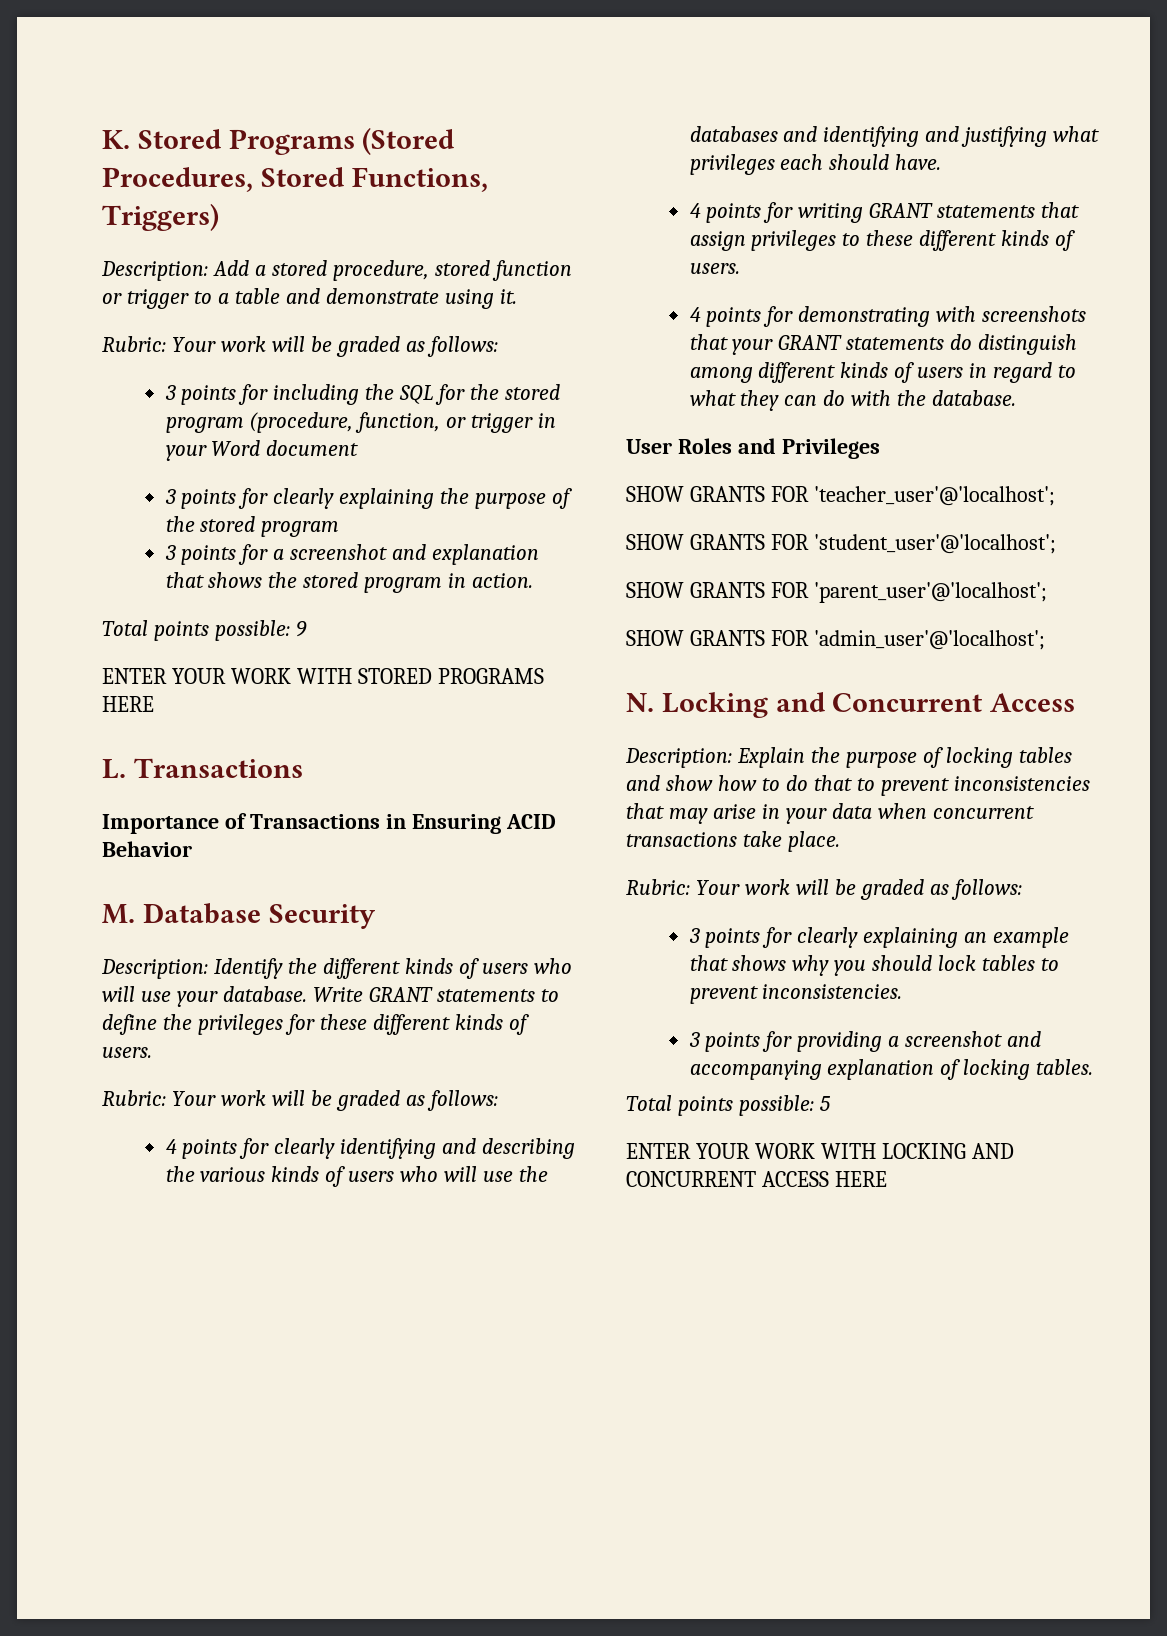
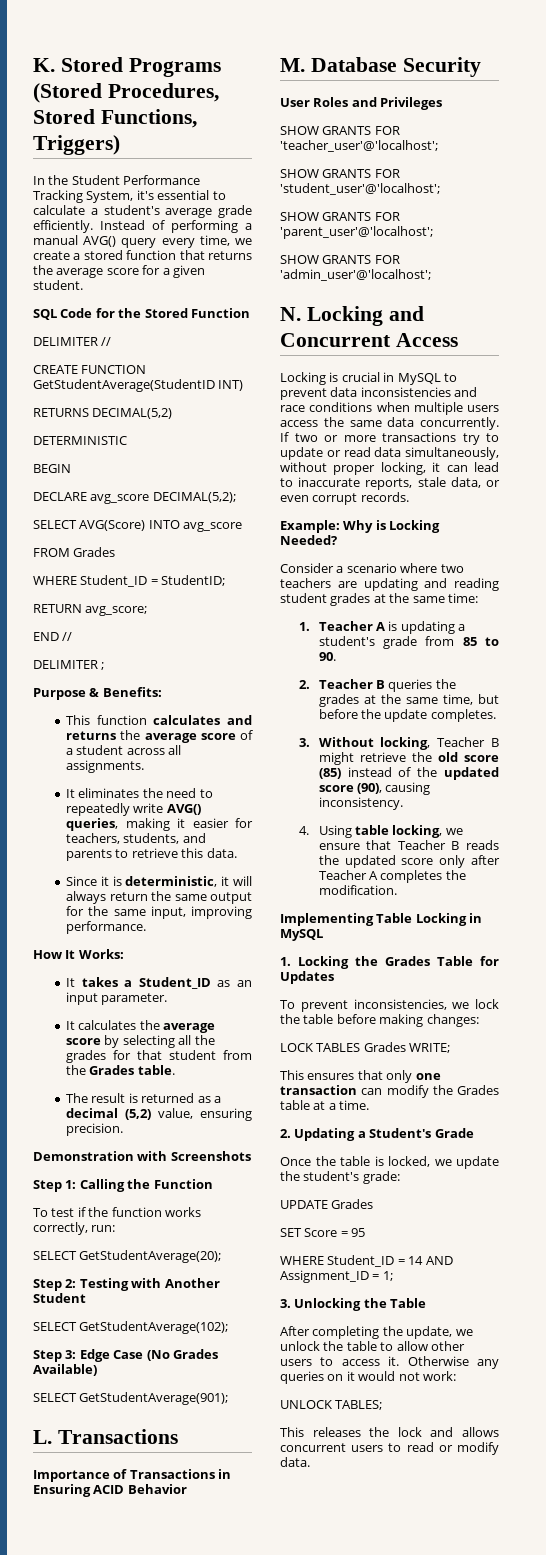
- Description: Add a stored procedure, stored function or trigger to a table and demonstrate using it.
- Rubric: Your work will be graded as follows:
- 3 points for including the SQL for the stored program (procedure, function, or trigger in your Word document
- 3 points for clearly explaining the purpose of the stored program
- 3 points for a screenshot and explanation that shows the stored program in action.
- Total points possible: 9
- ENTER YOUR WORK WITH STORED PROGRAMS HERE
+ In the Student Performance Tracking System, it's essential to calculate a student's average grade efficiently. Instead of performing a manual AVG() query every time, we create a stored function that returns the average score for a given student.
+ SQL Code for the Stored Function
+ DELIMITER //
+ CREATE FUNCTION GetStudentAverage(StudentID INT)
+ RETURNS DECIMAL(5,2)
+ DETERMINISTIC
+ BEGIN
+ DECLARE avg_score DECIMAL(5,2);
+ SELECT AVG(Score) INTO avg_score
+ FROM Grades
+ WHERE Student_ID = StudentID;
+ RETURN avg_score;
+ END //
+ DELIMITER ;
+ Purpose & Benefits:
+ This function calculates and returns the average score of a student across all assignments.
+ It eliminates the need to repeatedly write AVG() queries, making it easier for teachers, students, and parents to retrieve this data.
+ Since it is deterministic, it will always return the same output for the same input, improving performance.
+ How It Works:
+ It takes a Student_ID as an input parameter.
+ It calculates the average score by selecting all the grades for that student from the Grades table.
+ The result is returned as a decimal (5,2) value, ensuring precision.
+ Demonstration with Screenshots
+ Step 1: Calling the Function
+ To test if the function works correctly, run:
+ SELECT GetStudentAverage(20);
+ Step 2: Testing with Another Student
+ SELECT GetStudentAverage(102);
+ Step 3: Edge Case (No Grades Available)
+ SELECT GetStudentAverage(901);
- Description: Identify the different kinds of users who will use your database. Write GRANT statements to define the privileges for these different kinds of users.
- Rubric: Your work will be graded as follows:
- 4 points for clearly identifying and describing the various kinds of users who will use the databases and identifying and justifying what privileges each should have.
- 4 points for writing GRANT statements that assign privileges to these different kinds of users.
- 4 points for demonstrating with screenshots that your GRANT statements do distinguish among different kinds of users in regard to what they can do with the database.
- Description: Explain the purpose of locking tables and show how to do that to prevent inconsistencies that may arise in your data when concurrent transactions take place.
- Rubric: Your work will be graded as follows:
- 3 points for clearly explaining an example that shows why you should lock tables to prevent inconsistencies.
- 3 points for providing a screenshot and accompanying explanation of locking tables.
- Total points possible: 5
- ENTER YOUR WORK WITH LOCKING AND CONCURRENT ACCESS HERE
+ Locking is crucial in MySQL to prevent data inconsistencies and race conditions when multiple users access the same data concurrently. If two or more transactions try to update or read data simultaneously, without proper locking, it can lead to inaccurate reports, stale data, or even corrupt records.
+ Example: Why is Locking Needed?
+ Consider a scenario where two teachers are updating and reading student grades at the same time:
+ 1. Teacher A is updating a student's grade from 85 to 90.
+ 2. Teacher B queries the grades at the same time, but before the update completes.
+ 3. Without locking, Teacher B might retrieve the old score (85) instead of the updated score (90), causing inconsistency.
+ 4. Using table locking, we ensure that Teacher B reads the updated score only after Teacher A completes the modification.
+ Implementing Table Locking in MySQL
+ 1. Locking the Grades Table for Updates
+ To prevent inconsistencies, we lock the table before making changes:
+ LOCK TABLES Grades WRITE;
+ This ensures that only one transaction can modify the Grades table at a time.
+ 2. Updating a Student's Grade
+ Once the table is locked, we update the student's grade:
+ UPDATE Grades
+ SET Score = 95
+ WHERE Student_ID = 14 AND Assignment_ID = 1;
+ 3. Unlocking the Table
+ After completing the update, we unlock the table to allow other users to access it. Otherwise any queries on it would not work:
+ UNLOCK TABLES;
+ This releases the lock and allows concurrent users to read or modify data.

